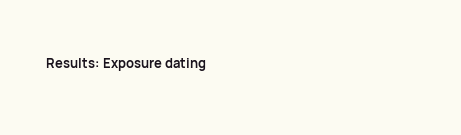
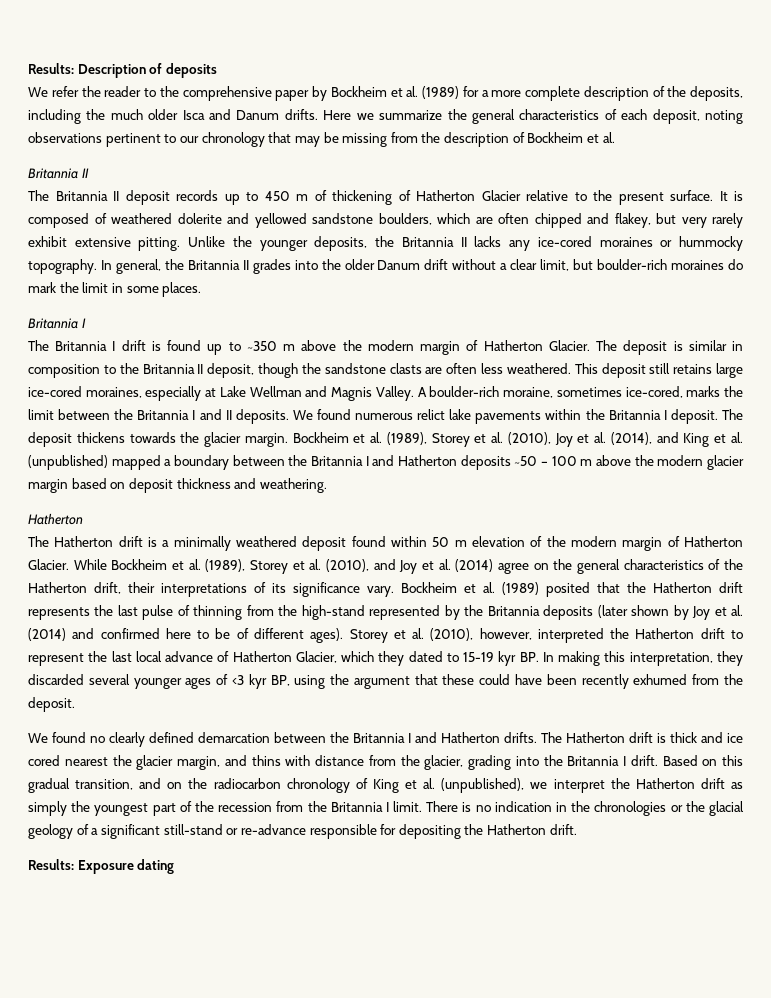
+ Results: Description of deposits
+ We refer the reader to the comprehensive paper by Bockheim et al. (1989) for a more complete description of the deposits, including the much older Isca and Danum drifts. Here we summarize the general characteristics of each deposit, noting observations pertinent to our chronology that may be missing from the description of Bockheim et al.
+ Britannia II
+ The Britannia II deposit records up to 450 m of thickening of Hatherton Glacier relative to the present surface. It is composed of weathered dolerite and yellowed sandstone boulders, which are often chipped and flakey, but very rarely exhibit extensive pitting. Unlike the younger deposits, the Britannia II lacks any ice-cored moraines or hummocky topography. In general, the Britannia II grades into the older Danum drift without a clear limit, but boulder-rich moraines do mark the limit in some places.
+ Britannia I
+ The Britannia I drift is found up to ~350 m above the modern margin of Hatherton Glacier. The deposit is similar in composition to the Britannia II deposit, though the sandstone clasts are often less weathered. This deposit still retains large ice-cored moraines, especially at Lake Wellman and Magnis Valley. A boulder-rich moraine, sometimes ice-cored, marks the limit between the Britannia I and II deposits. We found numerous relict lake pavements within the Britannia I deposit. The deposit thickens towards the glacier margin. Bockheim et al. (1989), Storey et al. (2010), Joy et al. (2014), and King et al. (unpublished) mapped a boundary between the Britannia I and Hatherton deposits ~50 – 100 m above the modern glacier margin based on deposit thickness and weathering.
+ Hatherton
+ The Hatherton drift is a minimally weathered deposit found within 50 m elevation of the modern margin of Hatherton Glacier. While Bockheim et al. (1989), Storey et al. (2010), and Joy et al. (2014) agree on the general characteristics of the Hatherton drift, their interpretations of its significance vary. Bockheim et al. (1989) posited that the Hatherton drift represents the last pulse of thinning from the high-stand represented by the Britannia deposits (later shown by Joy et al. (2014) and confirmed here to be of different ages). Storey et al. (2010), however, interpreted the Hatherton drift to represent the last local advance of Hatherton Glacier, which they dated to 15-19 kyr BP. In making this interpretation, they discarded several younger ages of <3 kyr BP, using the argument that these could have been recently exhumed from the deposit.
+ We found no clearly defined demarcation between the Britannia I and Hatherton drifts. The Hatherton drift is thick and ice cored nearest the glacier margin, and thins with distance from the glacier, grading into the Britannia I drift. Based on this gradual transition, and on the radiocarbon chronology of King et al. (unpublished), we interpret the Hatherton drift as simply the youngest part of the recession from the Britannia I limit. There is no indication in the chronologies or the glacial geology of a significant still-stand or re-advance responsible for depositing the Hatherton drift.

